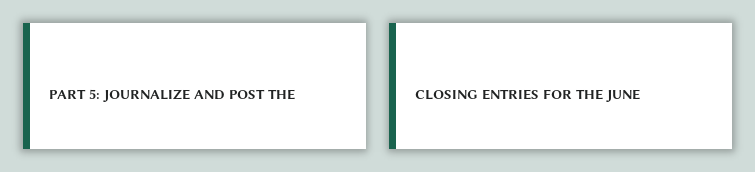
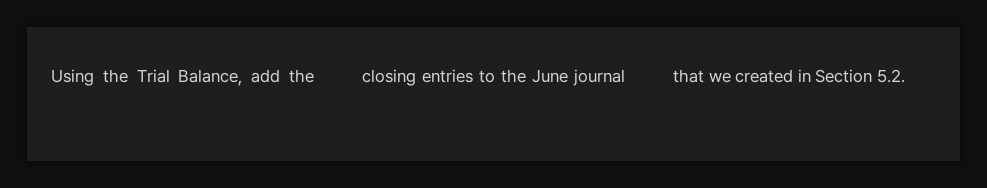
- PART 5: JOURNALIZE AND POST THE CLOSING ENTRIES FOR THE JUNE
+ Using the Trial Balance, add the closing entries to the June journal that we created in Section 5.2.

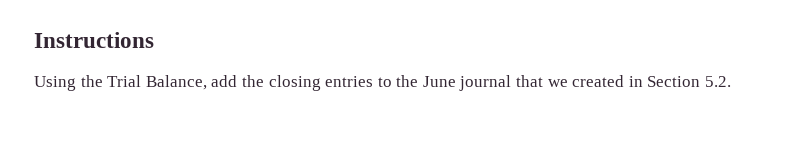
+ Instructions

